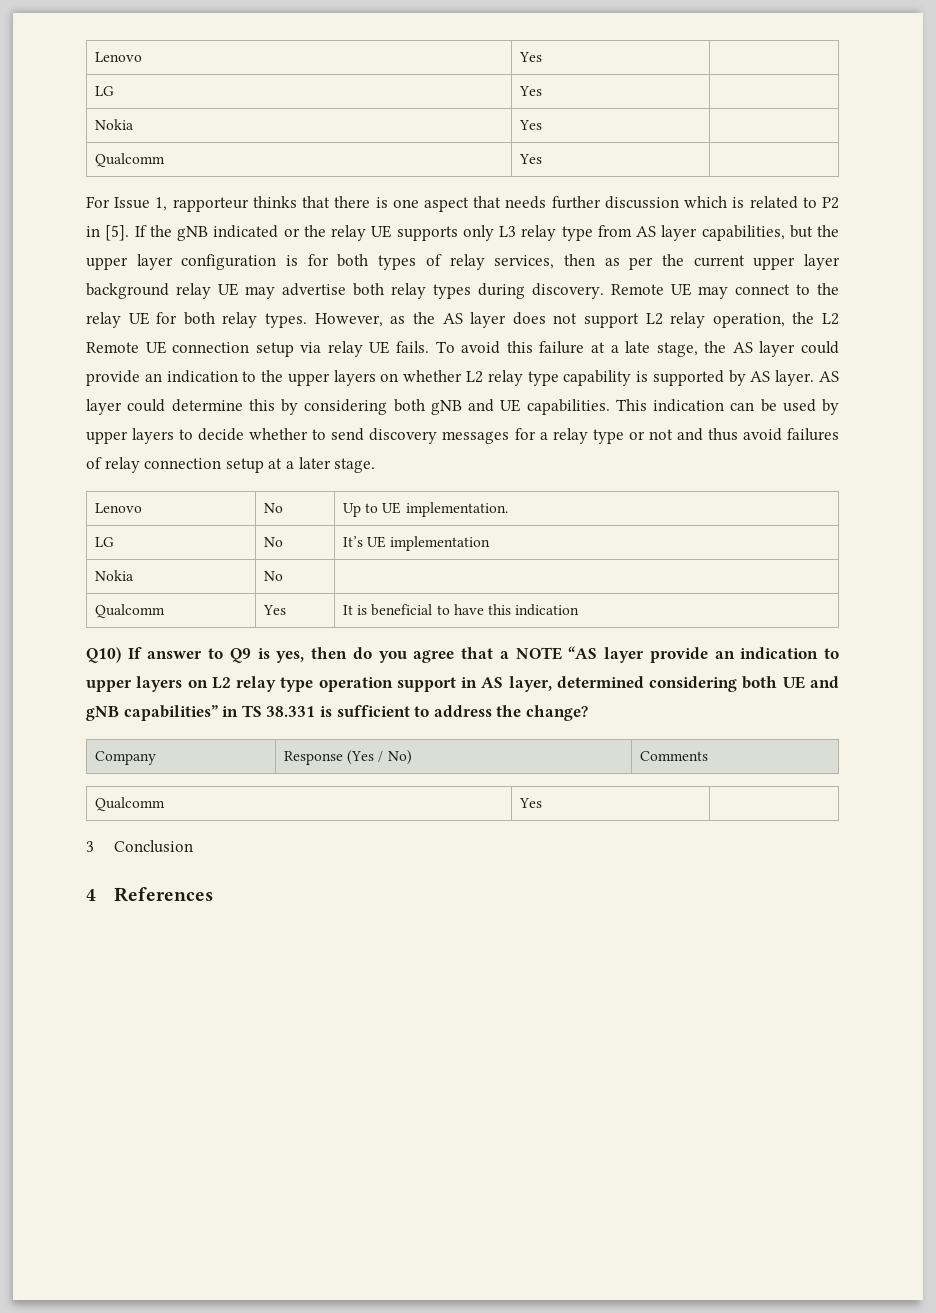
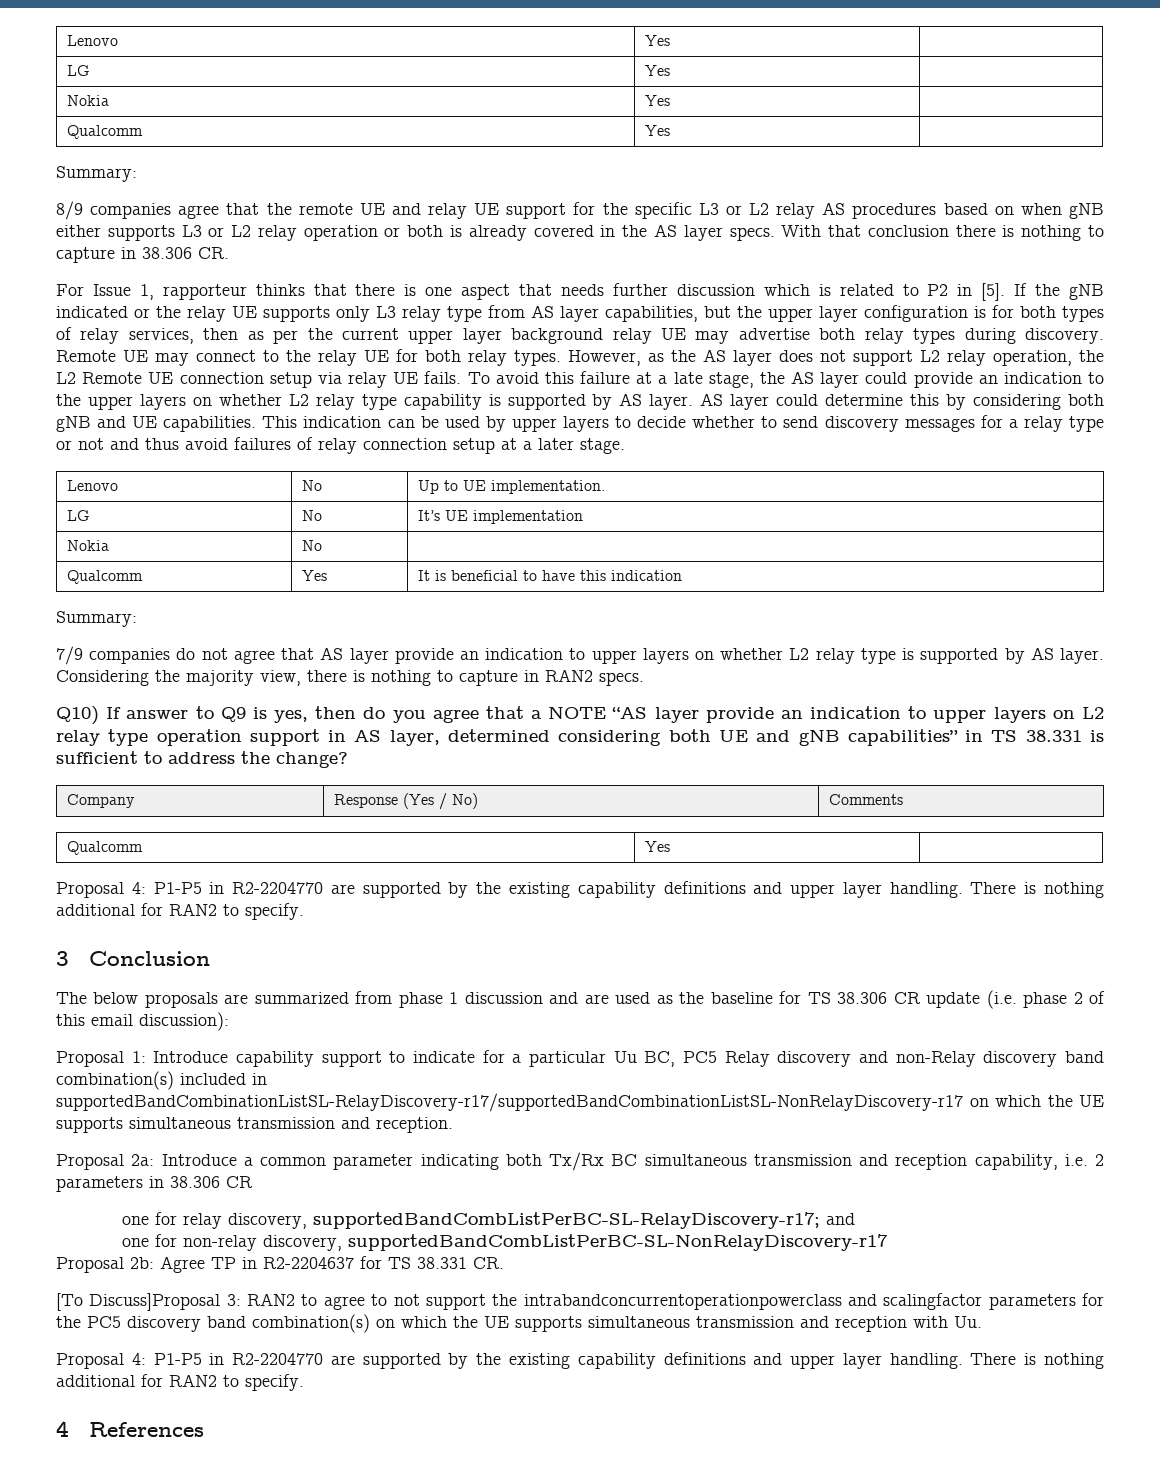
  Nokia | Yes |
  Qualcomm | Yes |
+ Summary:
+ 8/9 companies agree that the remote UE and relay UE support for the specific L3 or L2 relay AS procedures based on when gNB either supports L3 or L2 relay operation or both is already covered in the AS layer specs. With that conclusion there is nothing to capture in 38.306 CR.
  Qualcomm | Yes | It is beneficial to have this indication
+ Summary:
+ 7/9 companies do not agree that AS layer provide an indication to upper layers on whether L2 relay type is supported by AS layer. Considering the majority view, there is nothing to capture in RAN2 specs.
  Company | Response (Yes / No) | Comments
  Qualcomm | Yes |
+ Proposal 4: P1-P5 in R2-2204770 are supported by the existing capability definitions and upper layer handling. There is nothing additional for RAN2 to specify.
  3 Conclusion
+ The below proposals are summarized from phase 1 discussion and are used as the baseline for TS 38.306 CR update (i.e. phase 2 of this email discussion):
+ Proposal 1: Introduce capability support to indicate for a particular Uu BC, PC5 Relay discovery and non-Relay discovery band combination(s) included in supportedBandCombinationListSL-RelayDiscovery-r17/supportedBandCombinationListSL-NonRelayDiscovery-r17 on which the UE supports simultaneous transmission and reception.
+ Proposal 2a: Introduce a common parameter indicating both Tx/Rx BC simultaneous transmission and reception capability, i.e. 2 parameters in 38.306 CR
+ one for relay discovery, supportedBandCombListPerBC-SL-RelayDiscovery-r17; and
+ one for non-relay discovery, supportedBandCombListPerBC-SL-NonRelayDiscovery-r17
+ Proposal 2b: Agree TP in R2-2204637 for TS 38.331 CR.
+ [To Discuss]Proposal 3: RAN2 to agree to not support the intrabandconcurrentoperationpowerclass and scalingfactor parameters for the PC5 discovery band combination(s) on which the UE supports simultaneous transmission and reception with Uu.
+ Proposal 4: P1-P5 in R2-2204770 are supported by the existing capability definitions and upper layer handling. There is nothing additional for RAN2 to specify.

